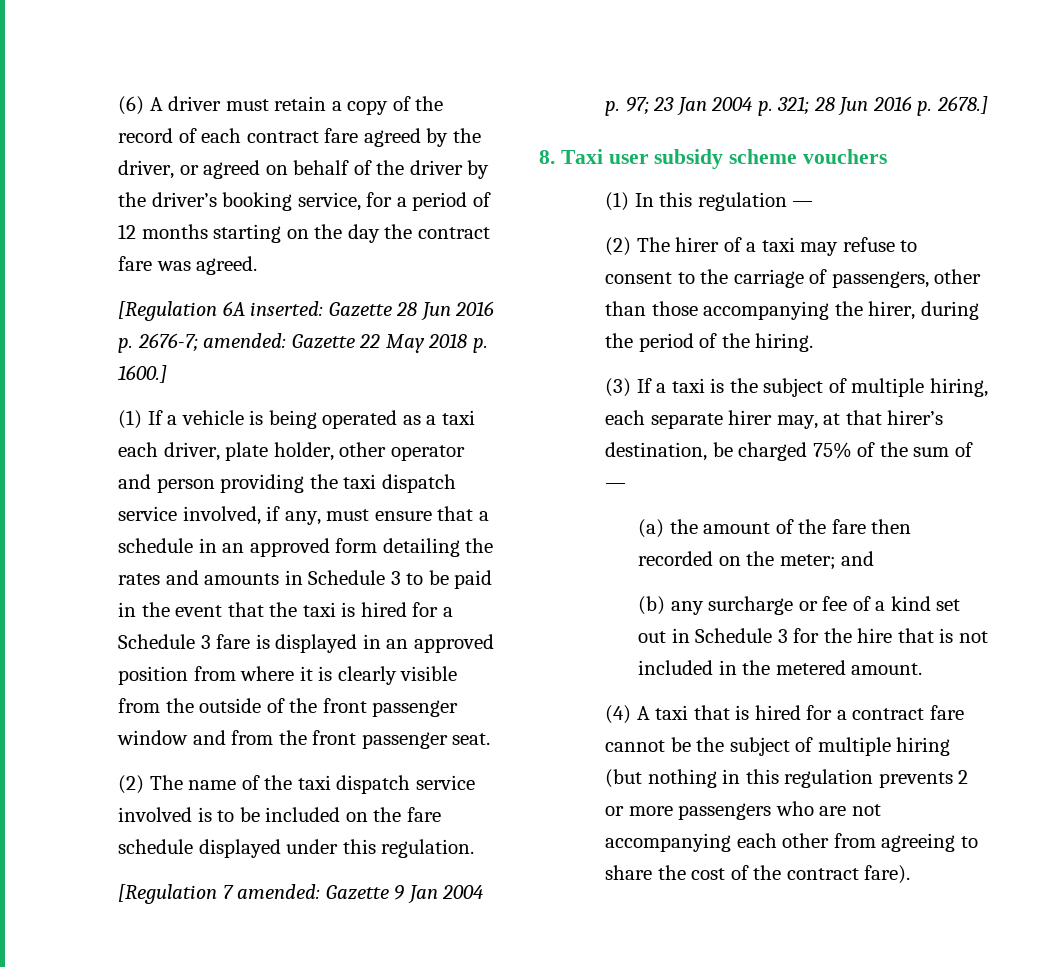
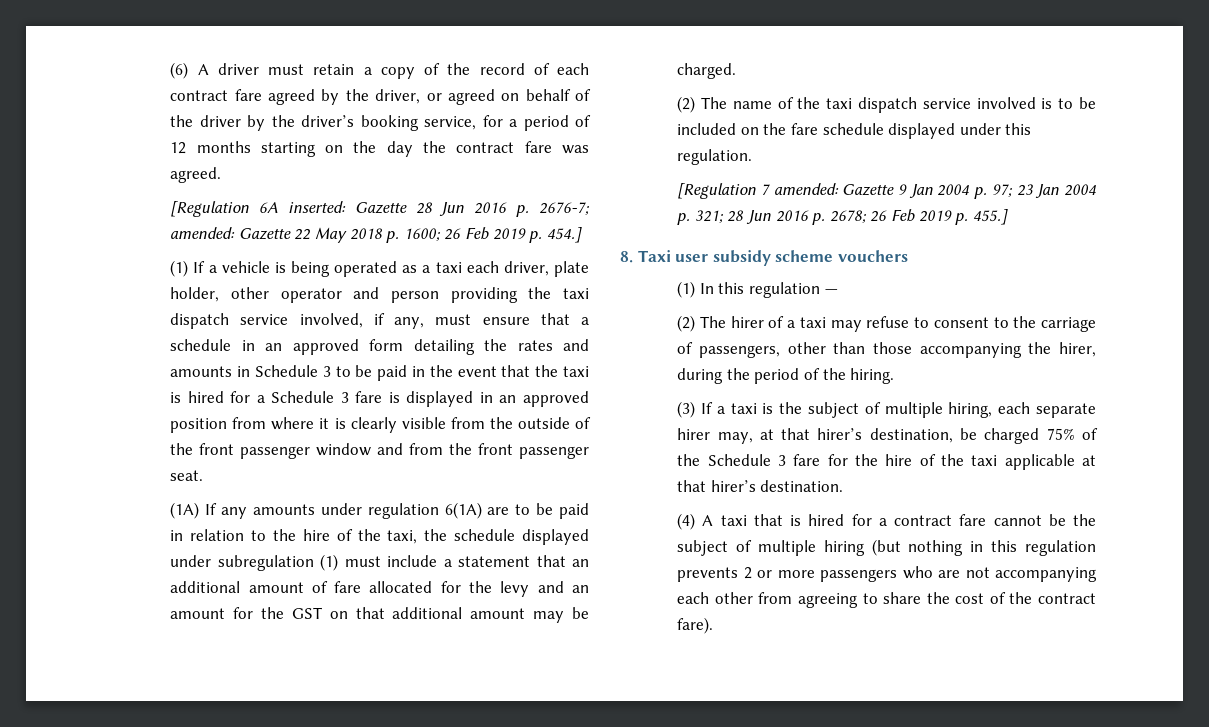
- [Regulation 6A inserted: Gazette 28 Jun 2016 p. 2676-7; amended: Gazette 22 May 2018 p. 1600.]
+ [Regulation 6A inserted: Gazette 28 Jun 2016 p. 2676-7; amended: Gazette 22 May 2018 p. 1600; 26 Feb 2019 p. 454.]
+ (1A) If any amounts under regulation 6(1A) are to be paid in relation to the hire of the taxi, the schedule displayed under subregulation (1) must include a statement that an additional amount of fare allocated for the levy and an amount for the GST on that additional amount may be charged.
- [Regulation 7 amended: Gazette 9 Jan 2004 p. 97; 23 Jan 2004 p. 321; 28 Jun 2016 p. 2678.]
+ [Regulation 7 amended: Gazette 9 Jan 2004 p. 97; 23 Jan 2004 p. 321; 28 Jun 2016 p. 2678; 26 Feb 2019 p. 455.]
- (3) If a taxi is the subject of multiple hiring, each separate hirer may, at that hirer’s destination, be charged 75% of the sum of —
- (a) the amount of the fare then recorded on the meter; and
- (b) any surcharge or fee of a kind set out in Schedule 3 for the hire that is not included in the metered amount.
+ (3) If a taxi is the subject of multiple hiring, each separate hirer may, at that hirer’s destination, be charged 75% of the Schedule 3 fare for the hire of the taxi applicable at that hirer’s destination.

